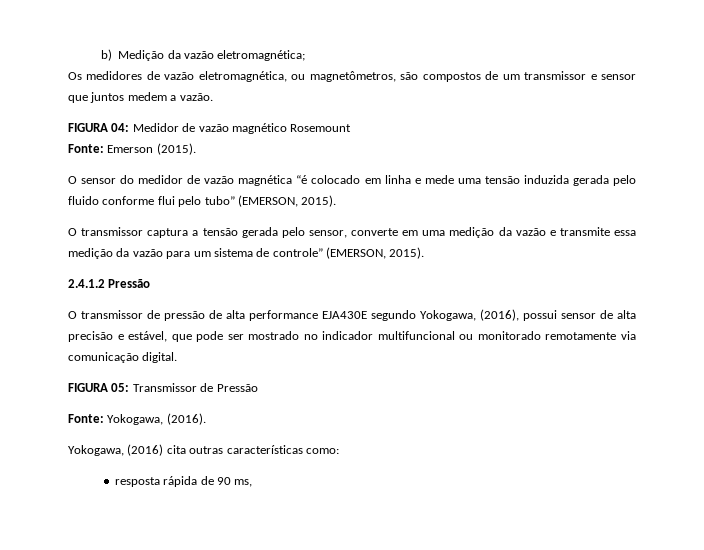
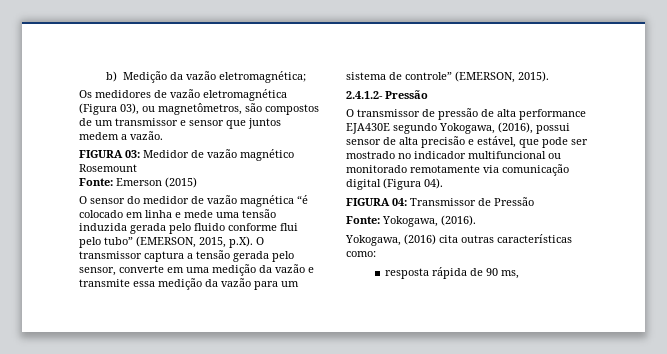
- Os medidores de vazão eletromagnética, ou magnetômetros, são compostos de um transmissor e sensor que juntos medem a vazão.
+ Os medidores de vazão eletromagnética (Figura 03), ou magnetômetros, são compostos de um transmissor e sensor que juntos medem a vazão.
- FIGURA 04: Medidor de vazão magnético Rosemount
+ FIGURA 03: Medidor de vazão magnético Rosemount
- Fonte: Emerson (2015).
+ Fonte: Emerson (2015)
- O sensor do medidor de vazão magnética “é colocado em linha e mede uma tensão induzida gerada pelo fluido conforme flui pelo tubo” (EMERSON, 2015).
- O transmissor captura a tensão gerada pelo sensor, converte em uma medição da vazão e transmite essa medição da vazão para um sistema de controle” (EMERSON, 2015).
+ O sensor do medidor de vazão magnética “é colocado em linha e mede uma tensão induzida gerada pelo fluido conforme flui pelo tubo” (EMERSON, 2015, p.X). O transmissor captura a tensão gerada pelo sensor, converte em uma medição da vazão e transmite essa medição da vazão para um sistema de controle” (EMERSON, 2015).
- 2.4.1.2 Pressão
+ 2.4.1.2- Pressão
- O transmissor de pressão de alta performance EJA430E segundo Yokogawa, (2016), possui sensor de alta precisão e estável, que pode ser mostrado no indicador multifuncional ou monitorado remotamente via comunicação digital.
- FIGURA 05: Transmissor de Pressão
+ O transmissor de pressão de alta performance EJA430E segundo Yokogawa, (2016), possui sensor de alta precisão e estável, que pode ser mostrado no indicador multifuncional ou monitorado remotamente via comunicação digital (Figura 04).
+ FIGURA 04: Transmissor de Pressão

